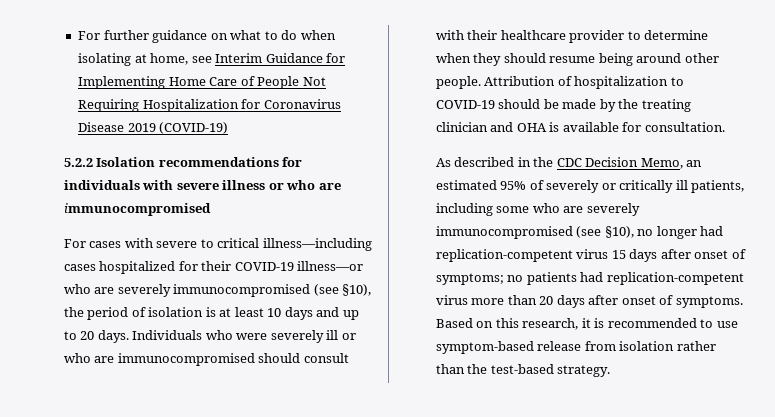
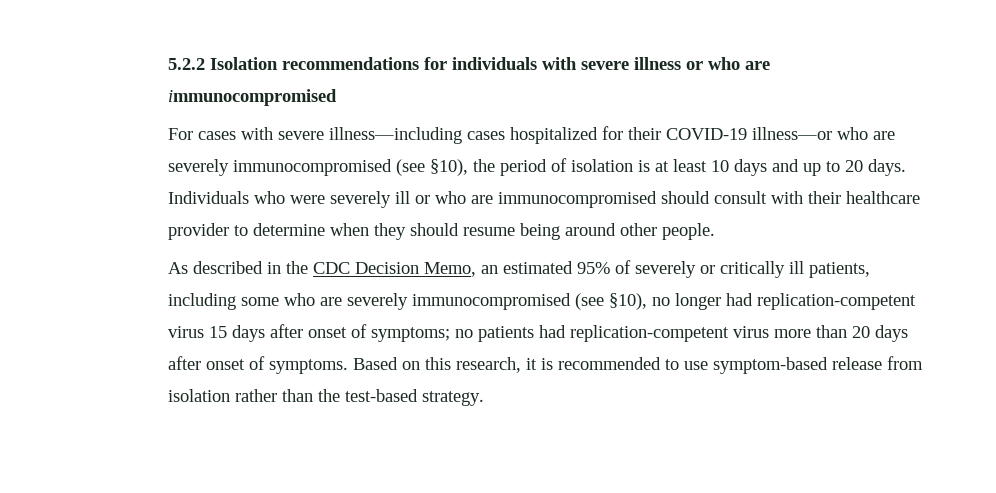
- For further guidance on what to do when isolating at home, see Interim Guidance for Implementing Home Care of People Not Requiring Hospitalization for Coronavirus Disease 2019 (COVID-19)
- For cases with severe to critical illness—including cases hospitalized for their COVID-19 illness—or who are severely immunocompromised (see §10), the period of isolation is at least 10 days and up to 20 days.
+ For cases with severe illness—including cases hospitalized for their COVID-19 illness—or who are severely immunocompromised (see §10), the period of isolation is at least 10 days and up to 20 days.
- Attribution of hospitalization to COVID-19 should be made by the treating clinician and OHA is available for consultation.

